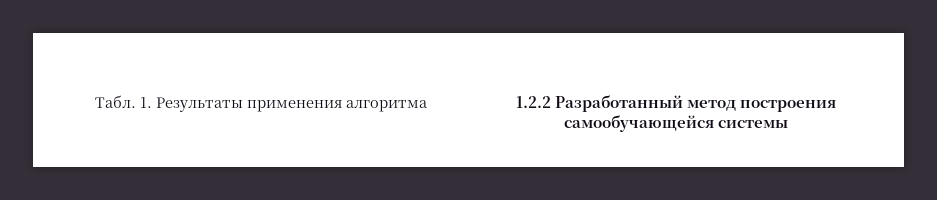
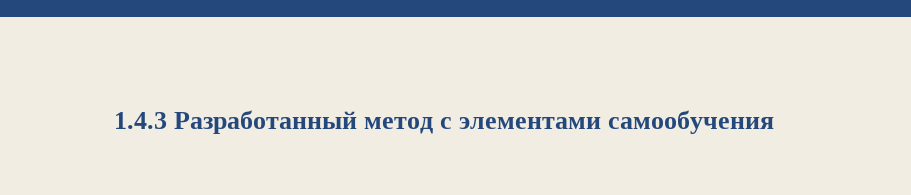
- Табл. 1. Результаты применения алгоритма
- 1.2.2 Разработанный метод построения самообучающейся системы
+ 1.4.3 Разработанный метод с элементами самообучения

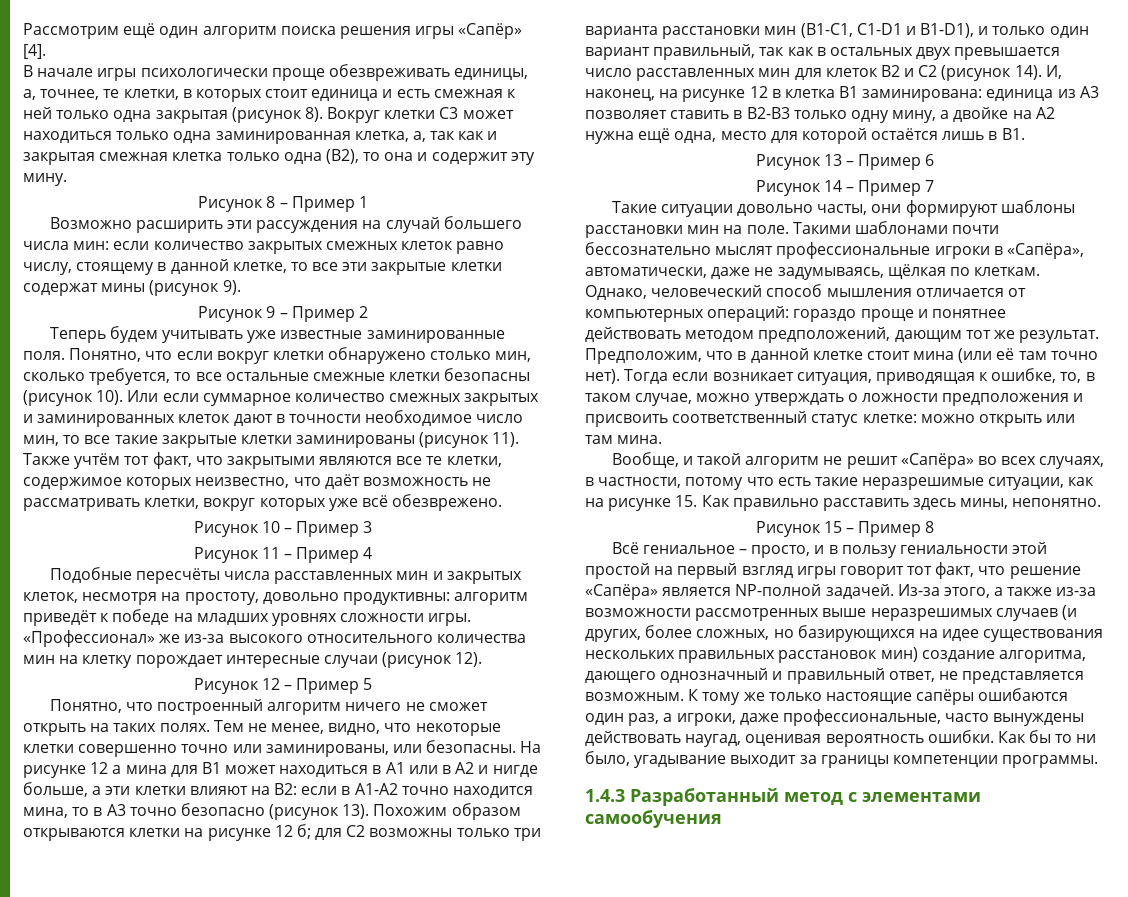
+ Рассмотрим ещё один алгоритм поиска решения игры «Сапёр» [4].
+ В начале игры психологически проще обезвреживать единицы, а, точнее, те клетки, в которых стоит единица и есть смежная к ней только одна закрытая (рисунок 8). Вокруг клетки С3 может находиться только одна заминированная клетка, а, так как и закрытая смежная клетка только одна (В2), то она и содержит эту мину.
+ Рисунок 8 – Пример 1
+ Возможно расширить эти рассуждения на случай большего числа мин: если количество закрытых смежных клеток равно числу, стоящему в данной клетке, то все эти закрытые клетки содержат мины (рисунок 9).
+ Рисунок 9 – Пример 2
+ Теперь будем учитывать уже известные заминированные поля. Понятно, что если вокруг клетки обнаружено столько мин, сколько требуется, то все остальные смежные клетки безопасны (рисунок 10). Или если суммарное количество смежных закрытых и заминированных клеток дают в точности необходимое число мин, то все такие закрытые клетки заминированы (рисунок 11). Также учтём тот факт, что закрытыми являются все те клетки, содержимое которых неизвестно, что даёт возможность не рассматривать клетки, вокруг которых уже всё обезврежено.
+ Рисунок 10 – Пример 3
+ Рисунок 11 – Пример 4
+ Подобные пересчёты числа расставленных мин и закрытых клеток, несмотря на простоту, довольно продуктивны: алгоритм приведёт к победе на младших уровнях сложности игры. «Профессионал» же из-за высокого относительного количества мин на клетку порождает интересные случаи (рисунок 12).
+ Рисунок 12 – Пример 5
+ Понятно, что построенный алгоритм ничего не сможет открыть на таких полях. Тем не менее, видно, что некоторые клетки совершенно точно или заминированы, или безопасны. На рисунке 12 а мина для B1 может находиться в A1 или в A2 и нигде больше, а эти клетки влияют на B2: если в A1-A2 точно находится мина, то в A3 точно безопасно (рисунок 13). Похожим образом открываются клетки на рисунке 12 б; для C2 возможны только три варианта расстановки мин (B1-C1, C1-D1 и B1-D1), и только один вариант правильный, так как в остальных двух превышается число расставленных мин для клеток B2 и C2 (рисунок 14). И, наконец, на рисунке 12 в клетка B1 заминирована: единица из A3 позволяет ставить в B2-B3 только одну мину, а двойке на A2 нужна ещё одна, место для которой остаётся лишь в В1.
+ Рисунок 13 – Пример 6
+ Рисунок 14 – Пример 7
+ Такие ситуации довольно часты, они формируют шаблоны расстановки мин на поле. Такими шаблонами почти бессознательно мыслят профессиональные игроки в «Сапёра», автоматически, даже не задумываясь, щёлкая по клеткам. Однако, человеческий способ мышления отличается от компьютерных операций: гораздо проще и понятнее действовать методом предположений, дающим тот же результат. Предположим, что в данной клетке стоит мина (или её там точно нет). Тогда если возникает ситуация, приводящая к ошибке, то, в таком случае, можно утверждать о ложности предположения и присвоить соответственный статус клетке: можно открыть или там мина.
+ Вообще, и такой алгоритм не решит «Сапёра» во всех случаях, в частности, потому что есть такие неразрешимые ситуации, как на рисунке 15. Как правильно расставить здесь мины, непонятно.
+ Рисунок 15 – Пример 8
+ Всё гениальное – просто, и в пользу гениальности этой простой на первый взгляд игры говорит тот факт, что решение «Сапёра» является NP-полной задачей. Из-за этого, а также из-за возможности рассмотренных выше неразрешимых случаев (и других, более сложных, но базирующихся на идее существования нескольких правильных расстановок мин) создание алгоритма, дающего однозначный и правильный ответ, не представляется возможным. К тому же только настоящие сапёры ошибаются один раз, а игроки, даже профессиональные, часто вынуждены действовать наугад, оценивая вероятность ошибки. Как бы то ни было, угадывание выходит за границы компетенции программы.

